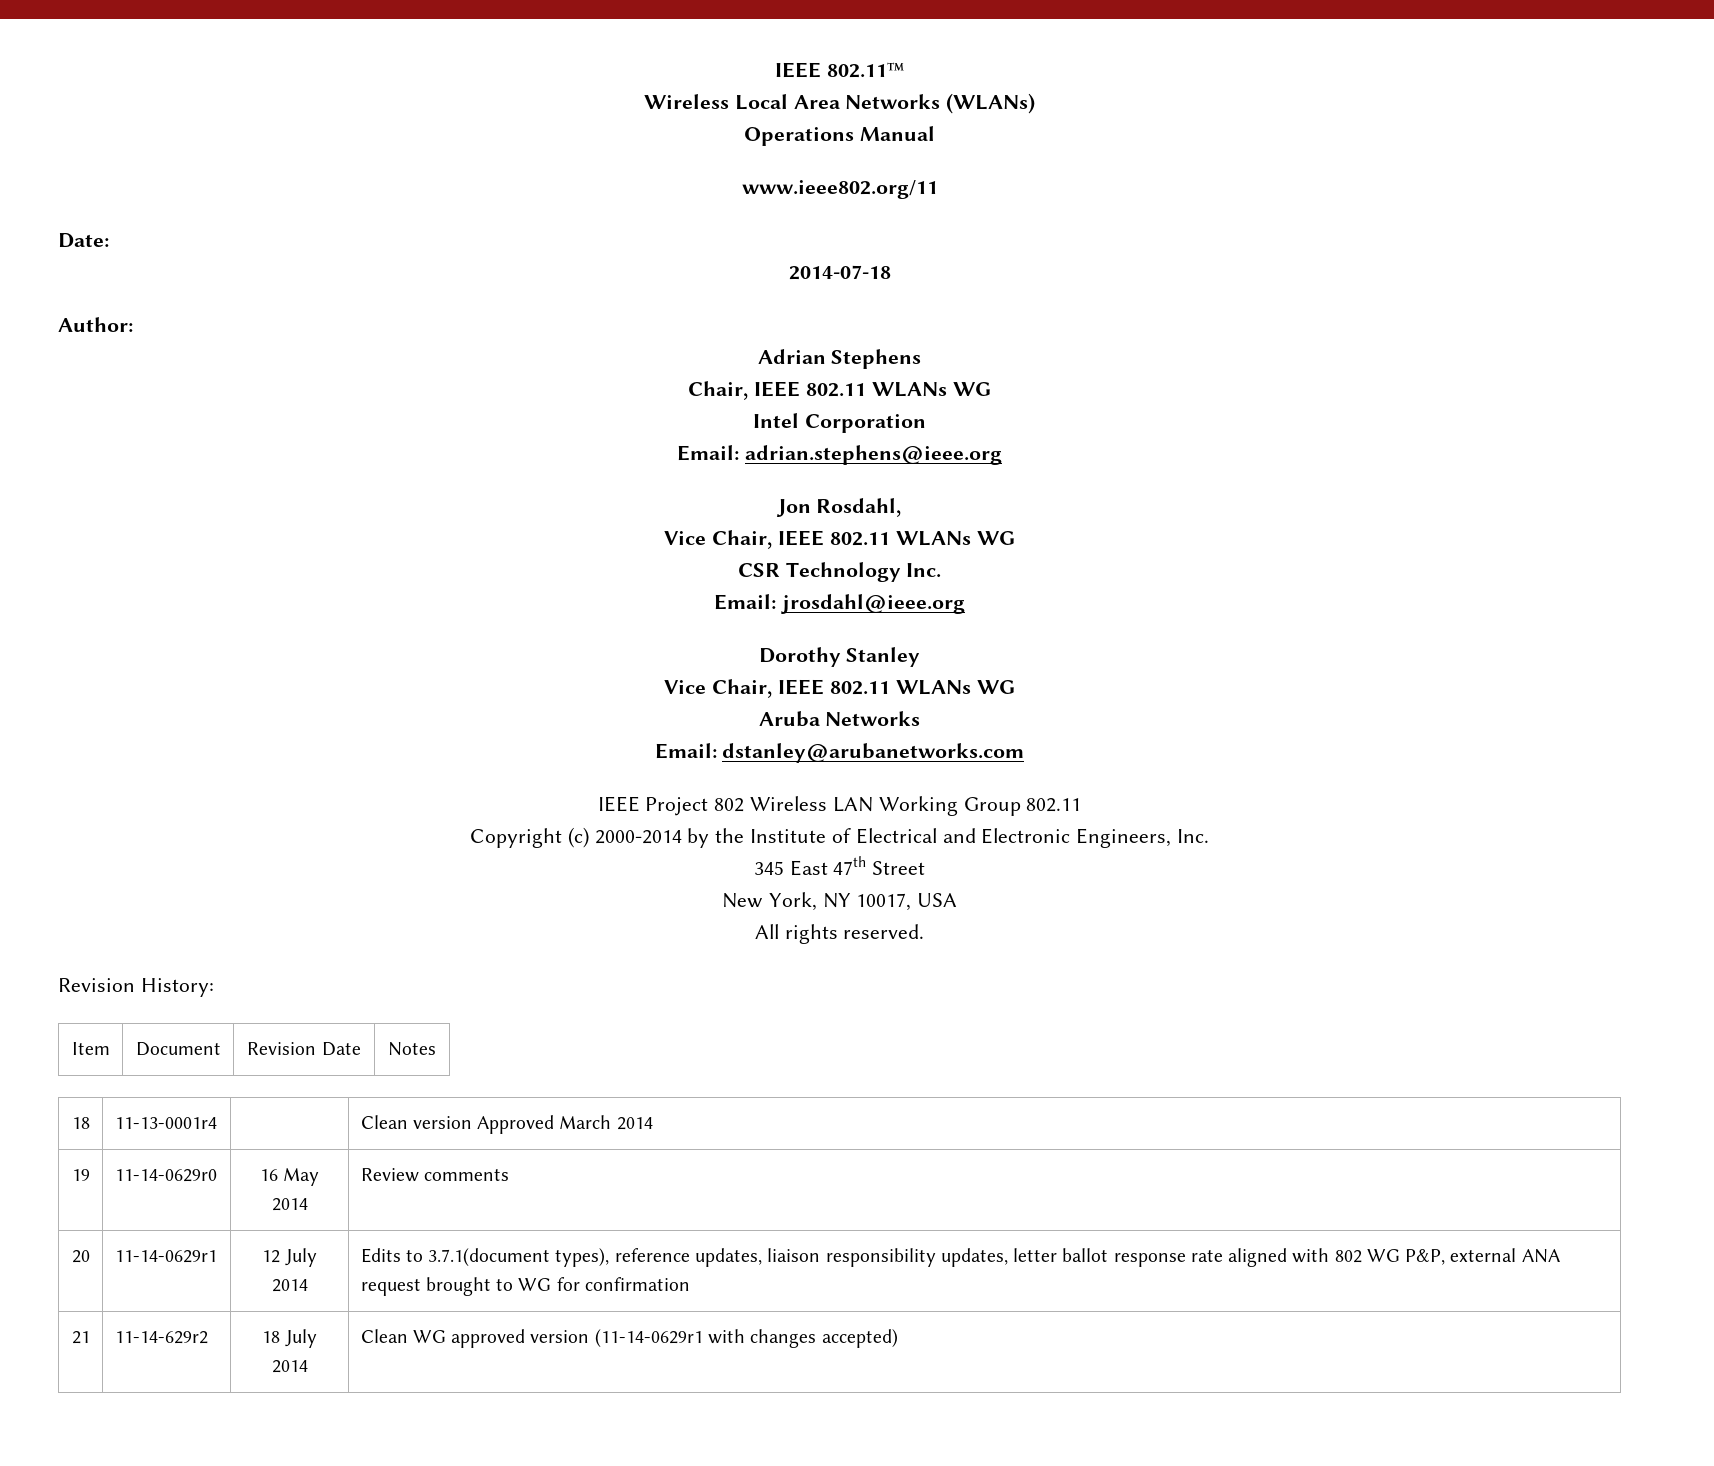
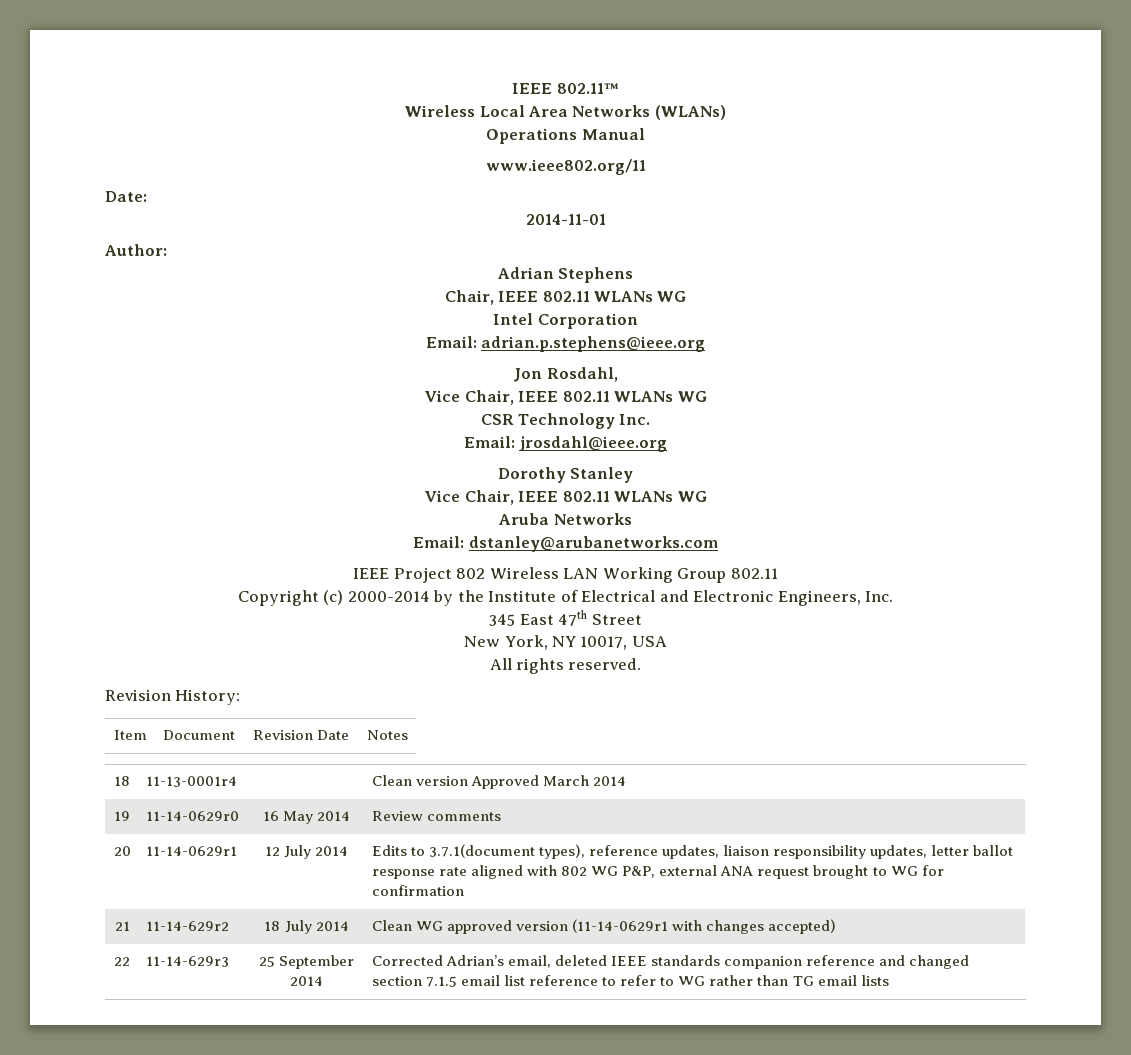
- 2014-07-18
+ 2014-11-01
- Email: adrian.stephens@ieee.org
+ Email: adrian.p.stephens@ieee.org
+ 22 | 11-14-629r3 | 25 September 2014 | Corrected Adrian’s email, deleted IEEE standards companion reference and changed section 7.1.5 email list reference to refer to WG rather than TG email lists

